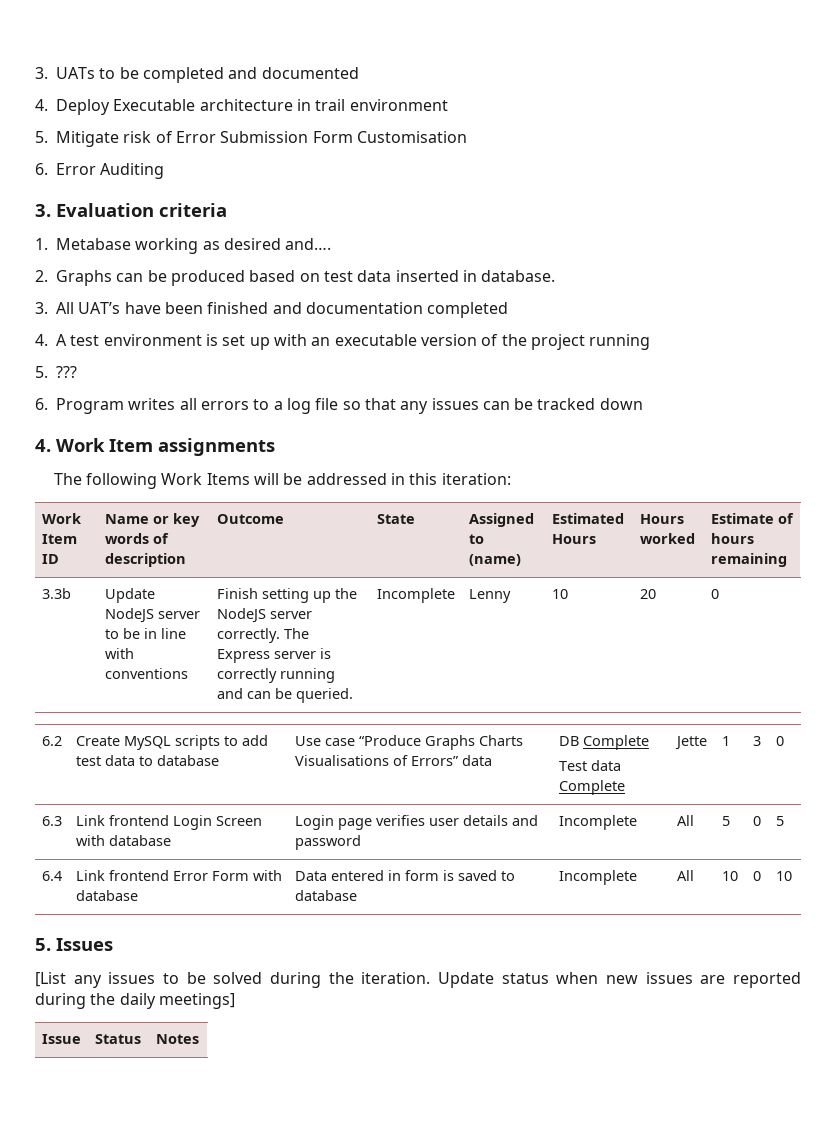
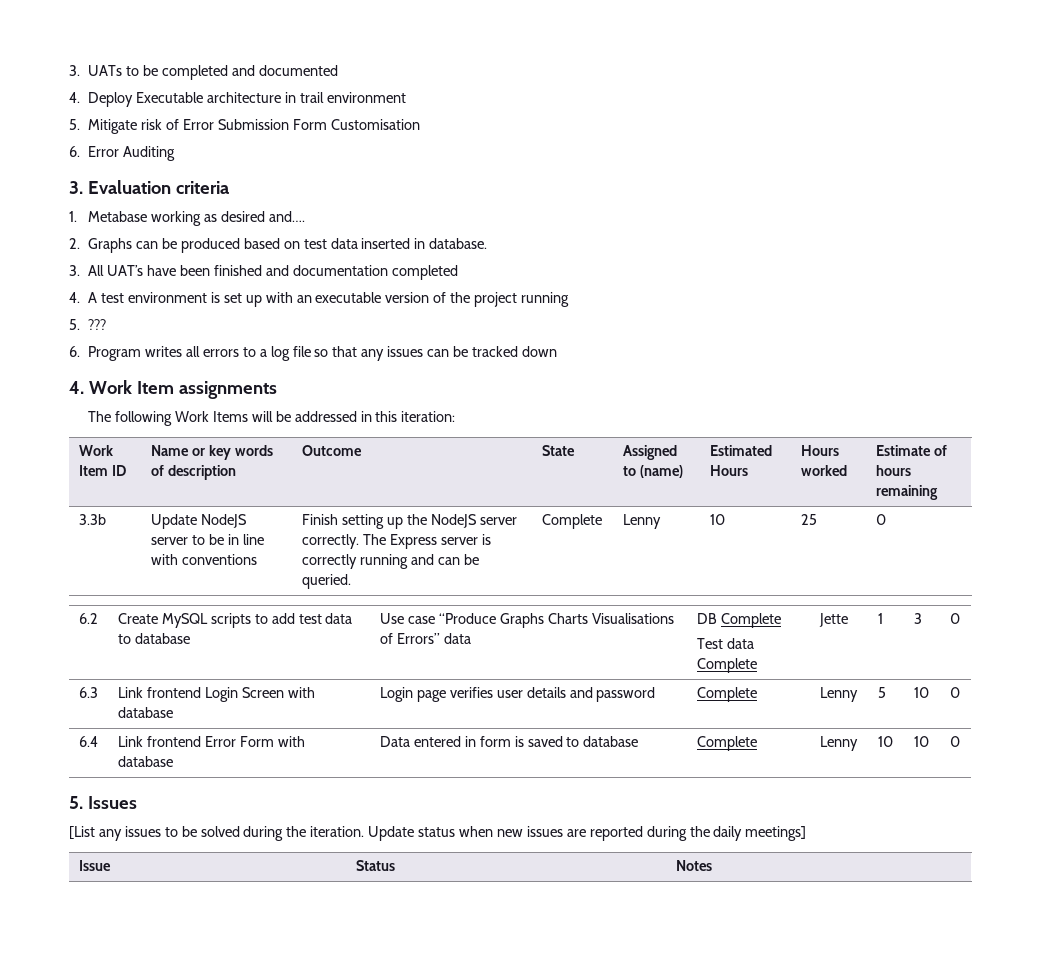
- 3.3b | Update NodeJS server to be in line with conventions | Finish setting up the NodeJS server correctly. The Express server is correctly running and can be queried. | Incomplete | Lenny | 10 | 20 | 0
+ 3.3b | Update NodeJS server to be in line with conventions | Finish setting up the NodeJS server correctly. The Express server is correctly running and can be queried. | Complete | Lenny | 10 | 25 | 0
- 6.3 | Link frontend Login Screen with database | Login page verifies user details and password | Incomplete | All | 5 | 0 | 5
+ 6.3 | Link frontend Login Screen with database | Login page verifies user details and password | Complete | Lenny | 5 | 10 | 0
- 6.4 | Link frontend Error Form with database | Data entered in form is saved to database | Incomplete | All | 10 | 0 | 10
+ 6.4 | Link frontend Error Form with database | Data entered in form is saved to database | Complete | Lenny | 10 | 10 | 0

